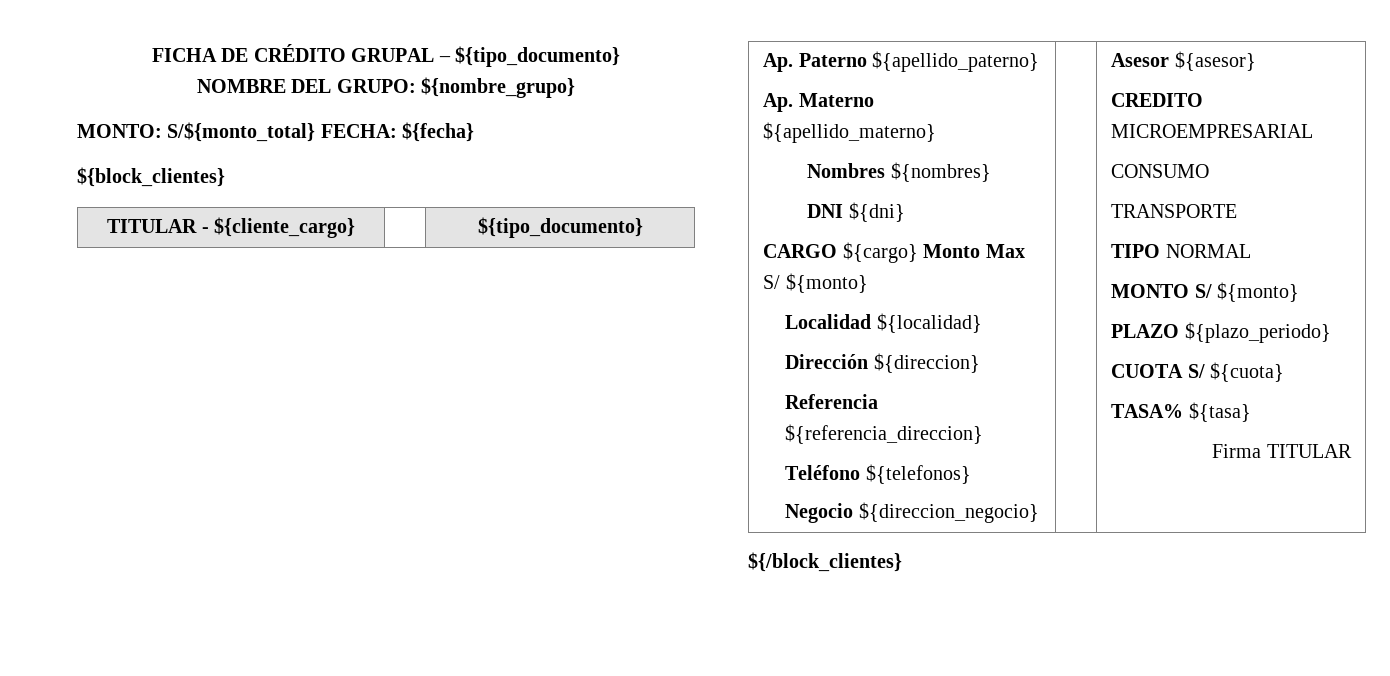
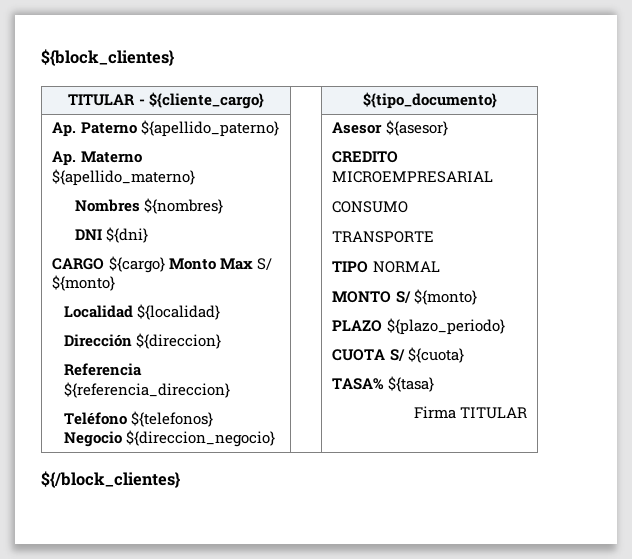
- FICHA DE CRÉDITO GRUPAL – ${tipo_documento}
- NOMBRE DEL GRUPO: ${nombre_grupo}
- MONTO: S/${monto_total} FECHA: ${fecha}

